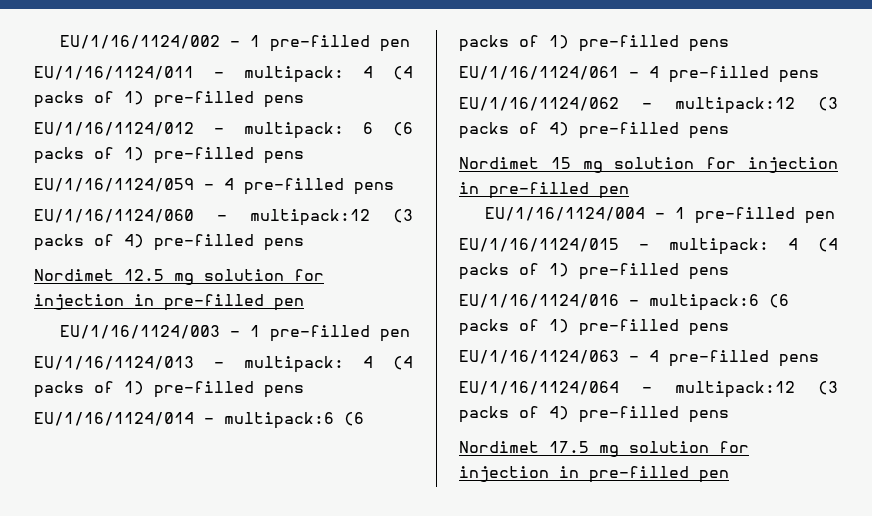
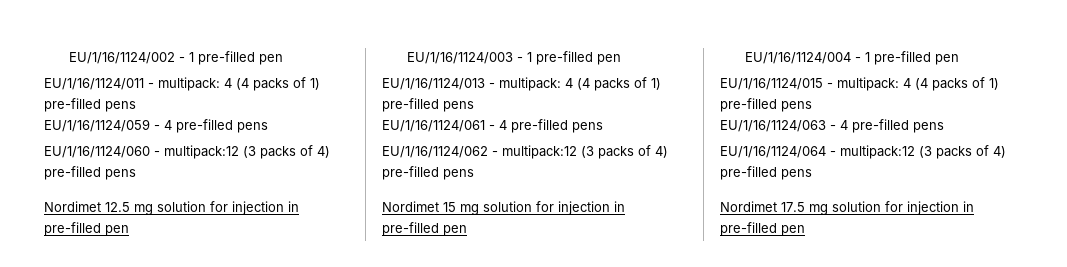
- EU/1/16/1124/012 - multipack: 6 (6 packs of 1) pre-filled pens
- EU/1/16/1124/014 - multipack:6 (6 packs of 1) pre-filled pens
- EU/1/16/1124/016 - multipack:6 (6 packs of 1) pre-filled pens

